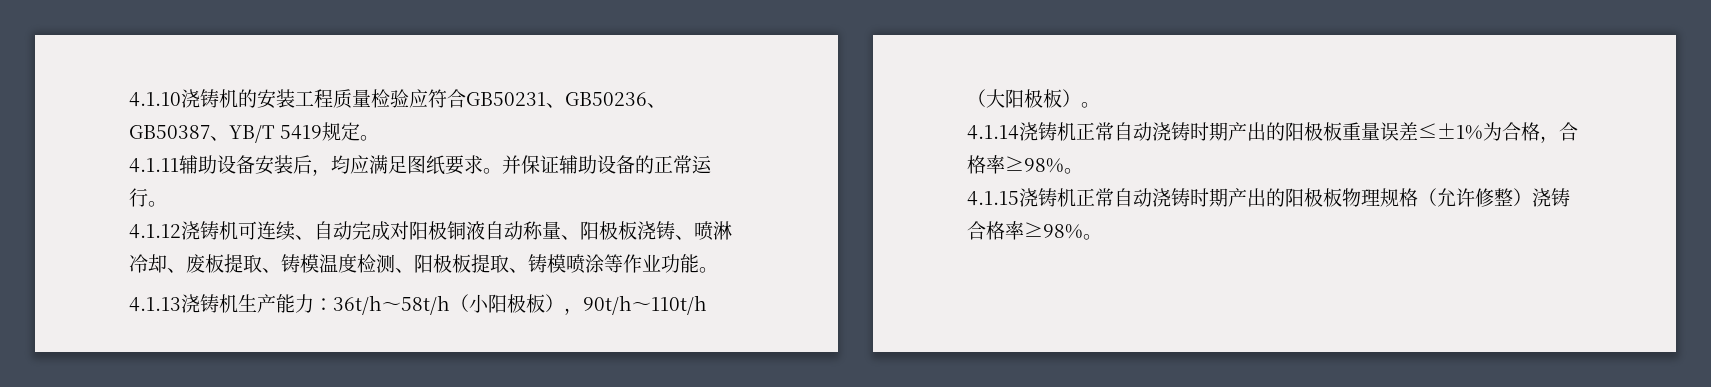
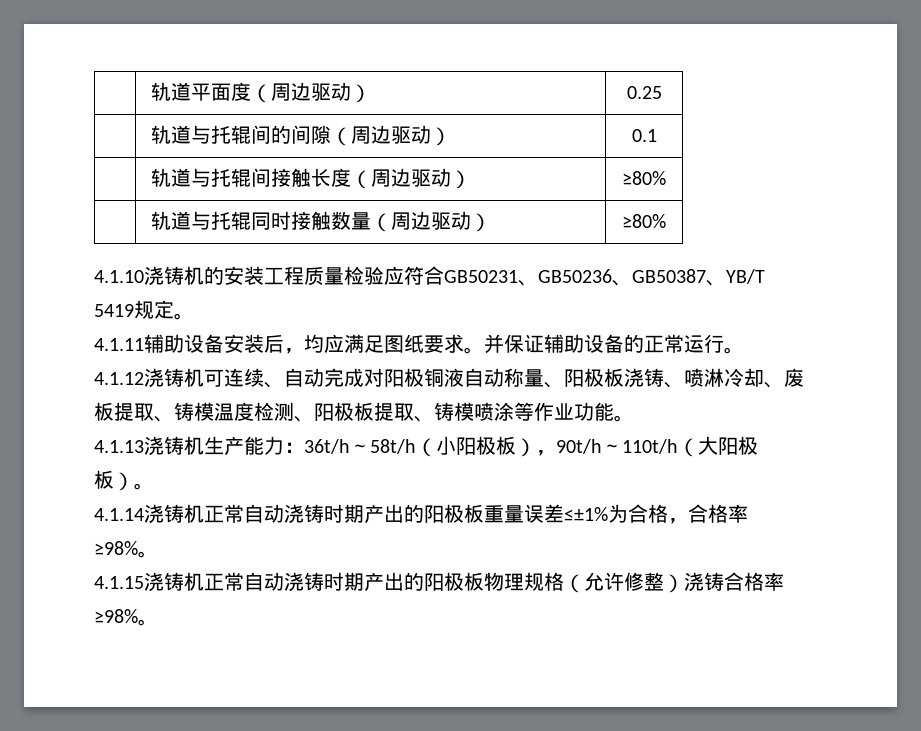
+ | 轨道平面度（周边驱动） | 0.25
+ | 轨道与托辊间的间隙（周边驱动） | 0.1
+ | 轨道与托辊间接触长度（周边驱动） | ≥80%
+ | 轨道与托辊同时接触数量（周边驱动） | ≥80%

